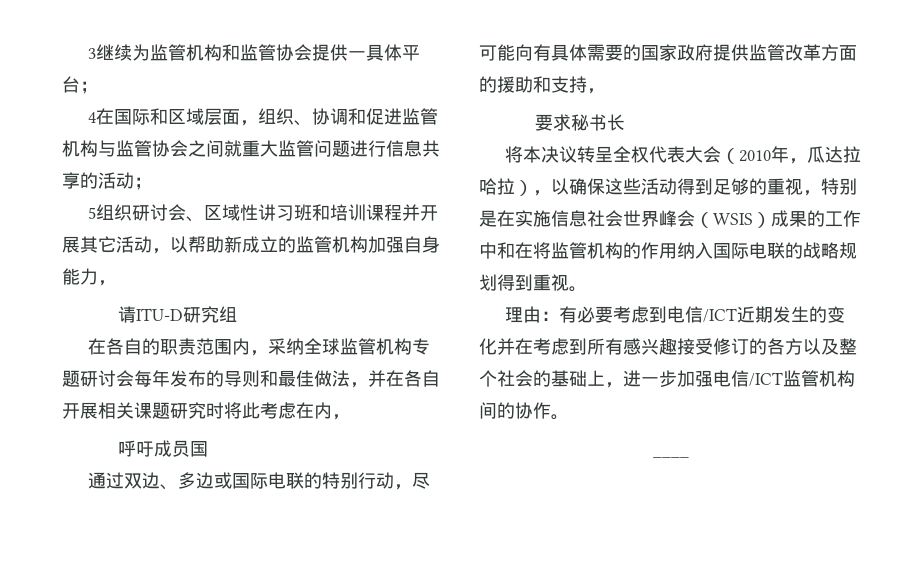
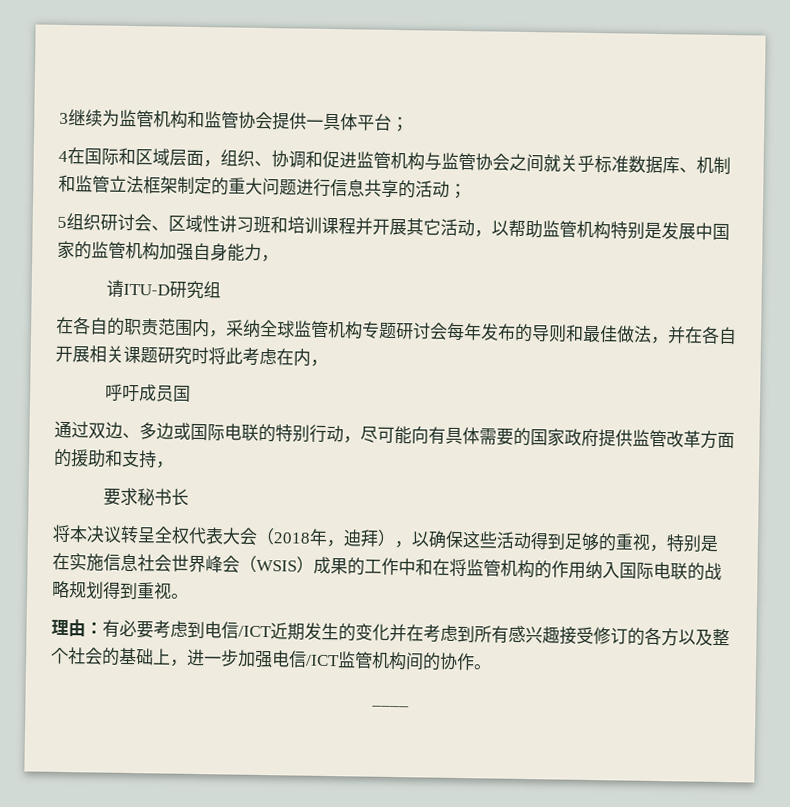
- 4在国际和区域层面，组织、协调和促进监管机构与监管协会之间就重大监管问题进行信息共享的活动；
+ 4在国际和区域层面，组织、协调和促进监管机构与监管协会之间就关乎标准数据库、机制和监管立法框架制定的重大问题进行信息共享的活动；
- 5组织研讨会、区域性讲习班和培训课程并开展其它活动，以帮助新成立的监管机构加强自身能力，
+ 5组织研讨会、区域性讲习班和培训课程并开展其它活动，以帮助监管机构特别是发展中国家的监管机构加强自身能力，
- 将本决议转呈全权代表大会（2010年，瓜达拉哈拉），以确保这些活动得到足够的重视，特别是在实施信息社会世界峰会（WSIS）成果的工作中和在将监管机构的作用纳入国际电联的战略规划得到重视。
+ 将本决议转呈全权代表大会（2018年，迪拜），以确保这些活动得到足够的重视，特别是在实施信息社会世界峰会（WSIS）成果的工作中和在将监管机构的作用纳入国际电联的战略规划得到重视。

